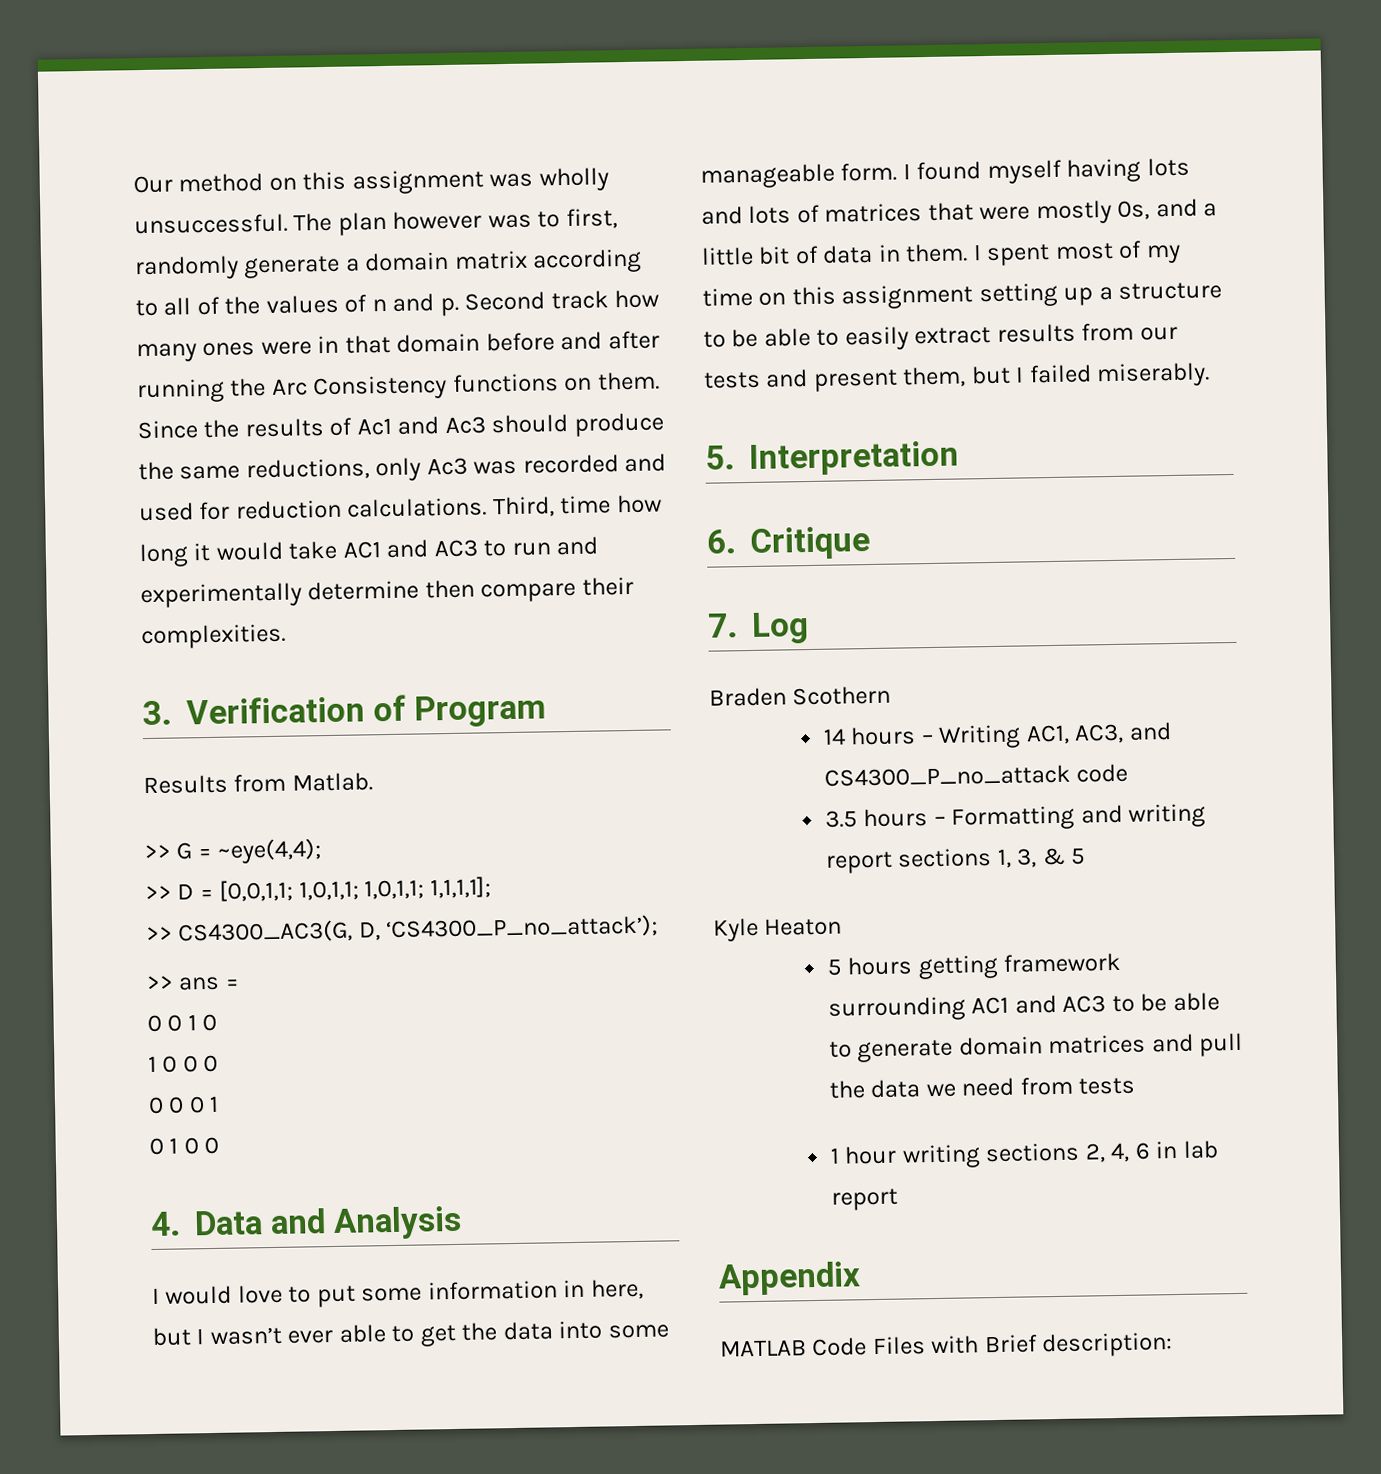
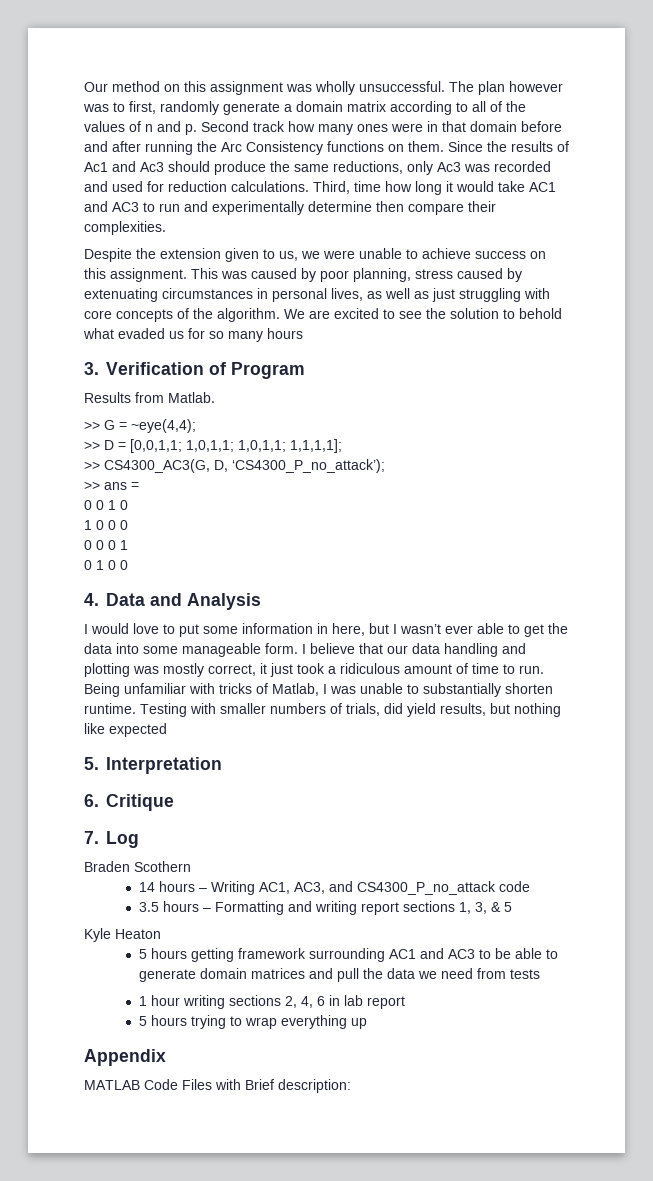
+ Despite the extension given to us, we were unable to achieve success on this assignment. This was caused by poor planning, stress caused by extenuating circumstances in personal lives, as well as just struggling with core concepts of the algorithm. We are excited to see the solution to behold what evaded us for so many hours
- I found myself having lots and lots of matrices that were mostly 0s, and a little bit of data in them. I spent most of my time on this assignment setting up a structure to be able to easily extract results from our tests and present them, but I failed miserably.
+ I believe that our data handling and plotting was mostly correct, it just took a ridiculous amount of time to run. Being unfamiliar with tricks of Matlab, I was unable to substantially shorten runtime. Testing with smaller numbers of trials, did yield results, but nothing like expected
+ 5 hours trying to wrap everything up

